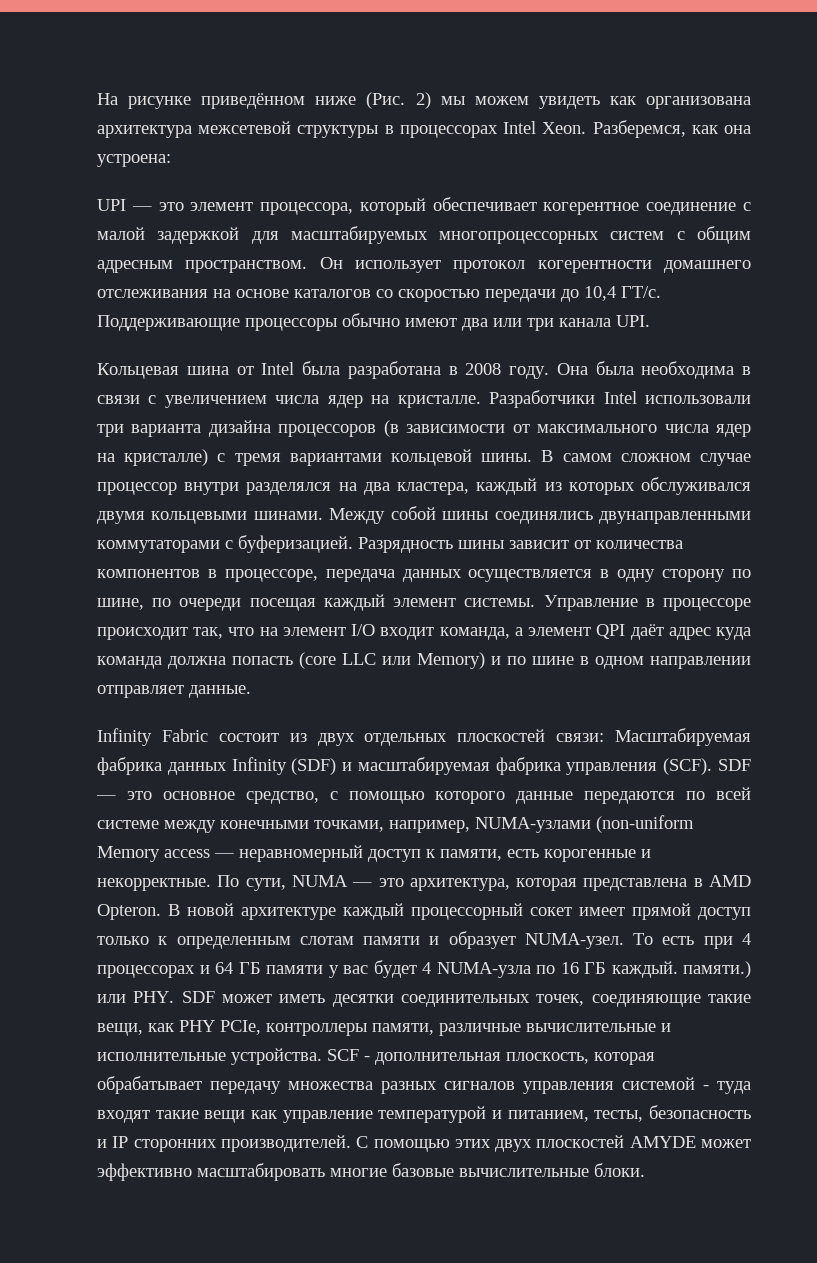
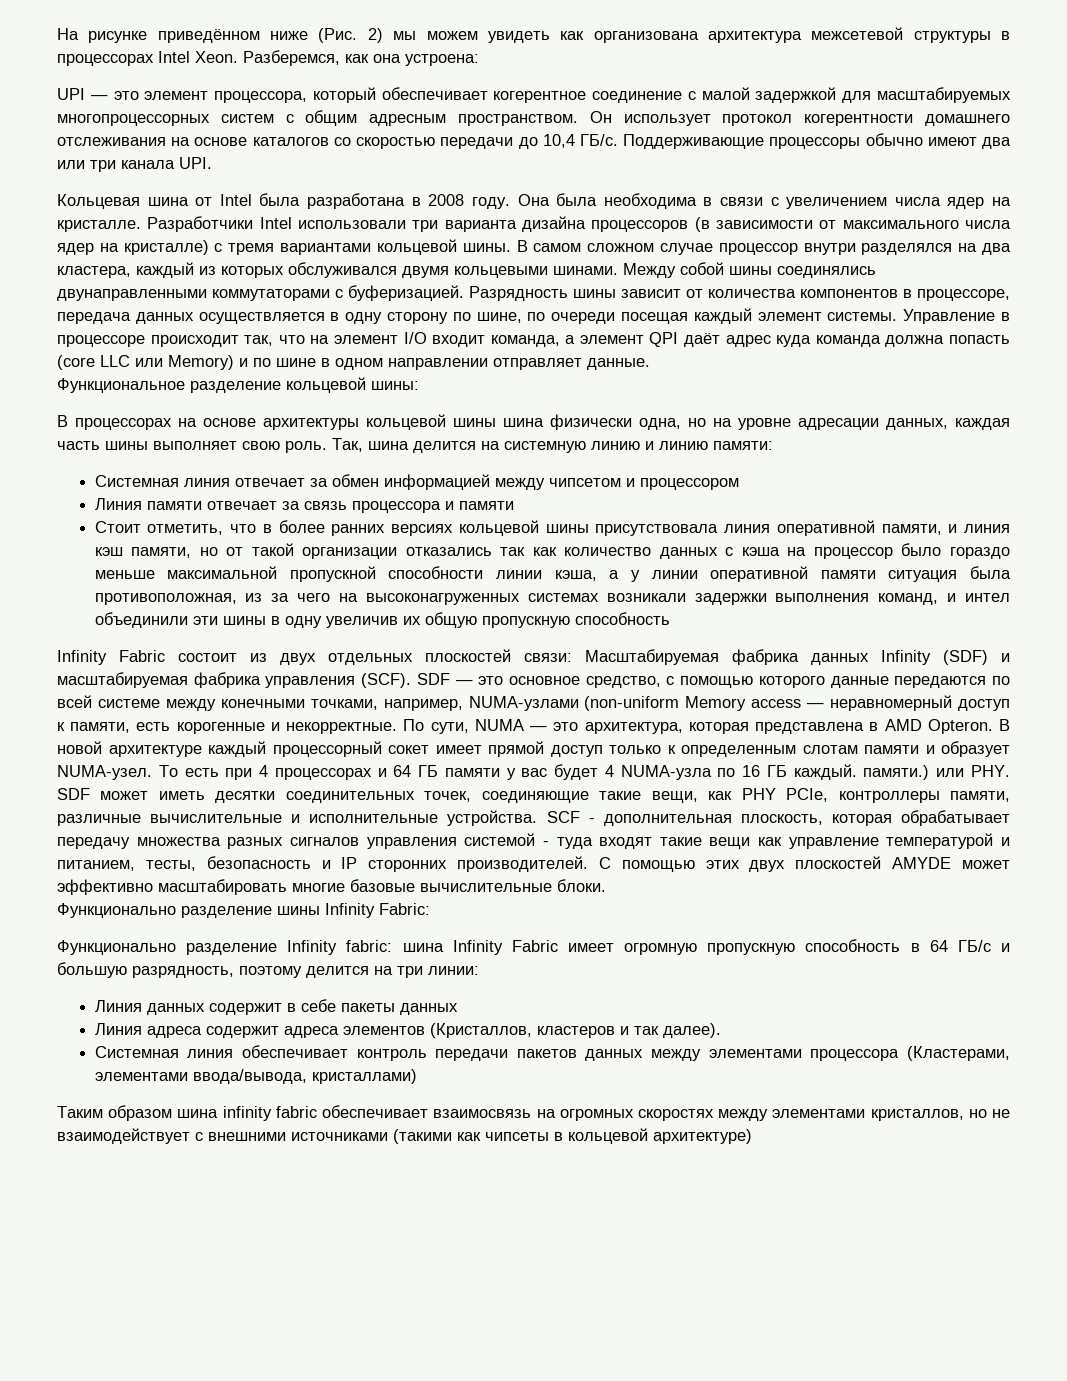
- Он использует протокол когерентности домашнего отслеживания на основе каталогов со скоростью передачи до 10,4 ГТ/с.
+ Он использует протокол когерентности домашнего отслеживания на основе каталогов со скоростью передачи до 10,4 ГБ/с.
+ Функциональное разделение кольцевой шины:
+ В процессорах на основе архитектуры кольцевой шины шина физически одна, но на уровне адресации данных, каждая часть шины выполняет свою роль. Так, шина делится на системную линию и линию памяти:
+ Системная линия отвечает за обмен информацией между чипсетом и процессором
+ Линия памяти отвечает за связь процессора и памяти
+ Стоит отметить, что в более ранних версиях кольцевой шины присутствовала линия оперативной памяти, и линия кэш памяти, но от такой организации отказались так как количество данных с кэша на процессор было гораздо меньше максимальной пропускной способности линии кэша, а у линии оперативной памяти ситуация была противоположная, из за чего на высоконагруженных системах возникали задержки выполнения команд, и интел объединили эти шины в одну увеличив их общую пропускную способность
+ Функционально разделение шины Infinity Fabric:
+ Функционально разделение Infinity fabric: шина Infinity Fabric имеет огромную пропускную способность в 64 ГБ/c и большую разрядность, поэтому делится на три линии:
+ Линия данных содержит в себе пакеты данных
+ Линия адреса содержит адреса элементов (Кристаллов, кластеров и так далее).
+ Системная линия обеспечивает контроль передачи пакетов данных между элементами процессора (Кластерами, элементами ввода/вывода, кристаллами)
+ Таким образом шина infinity fabric обеспечивает взаимосвязь на огромных скоростях между элементами кристаллов, но не взаимодействует с внешними источниками (такими как чипсеты в кольцевой архитектуре)

